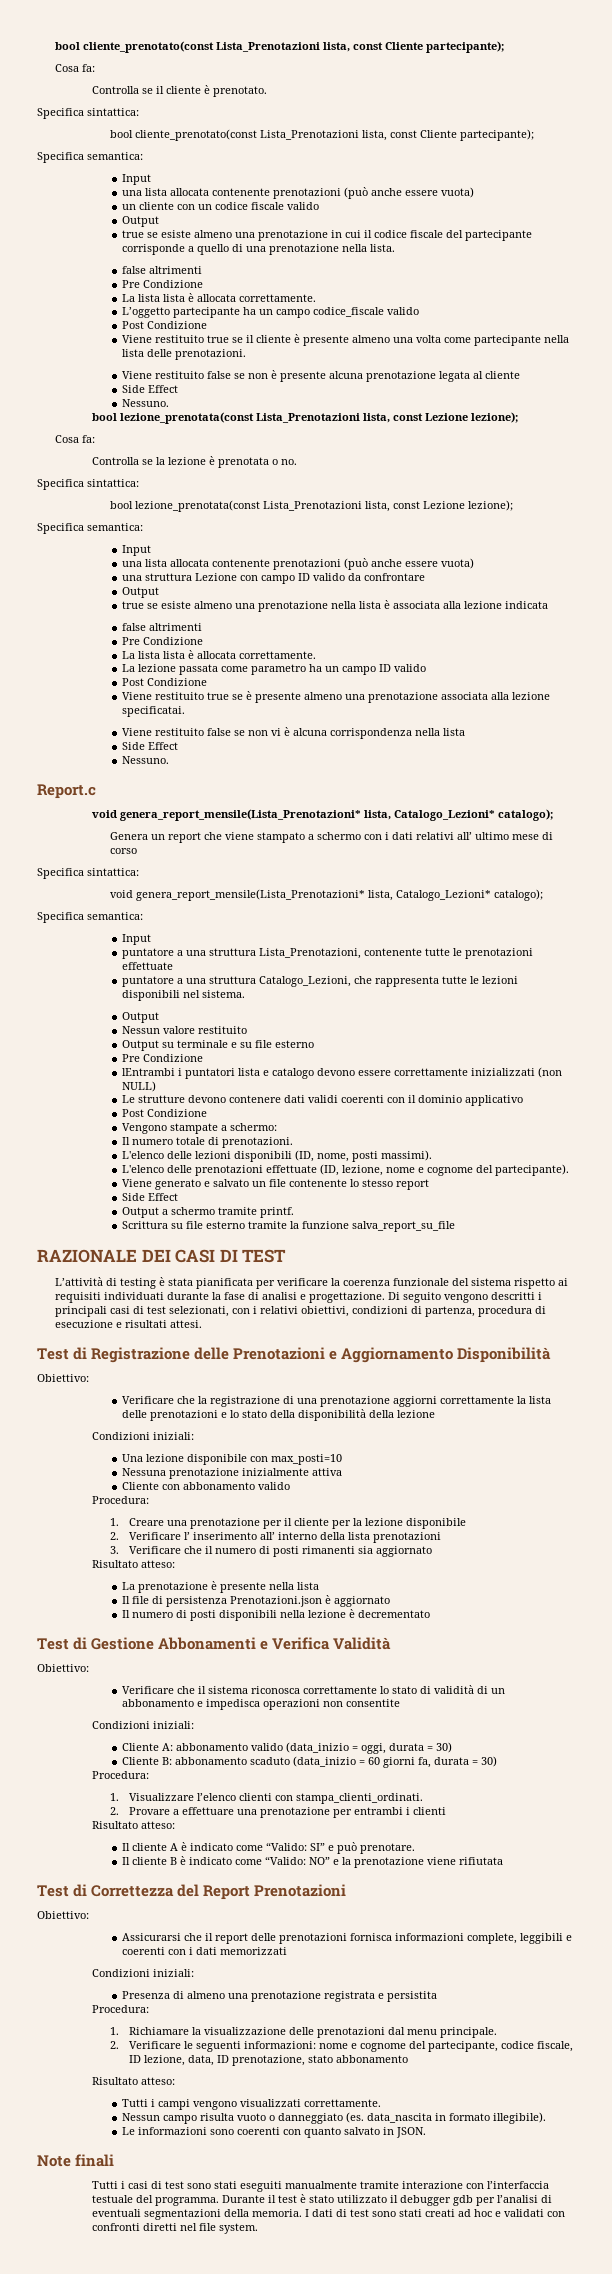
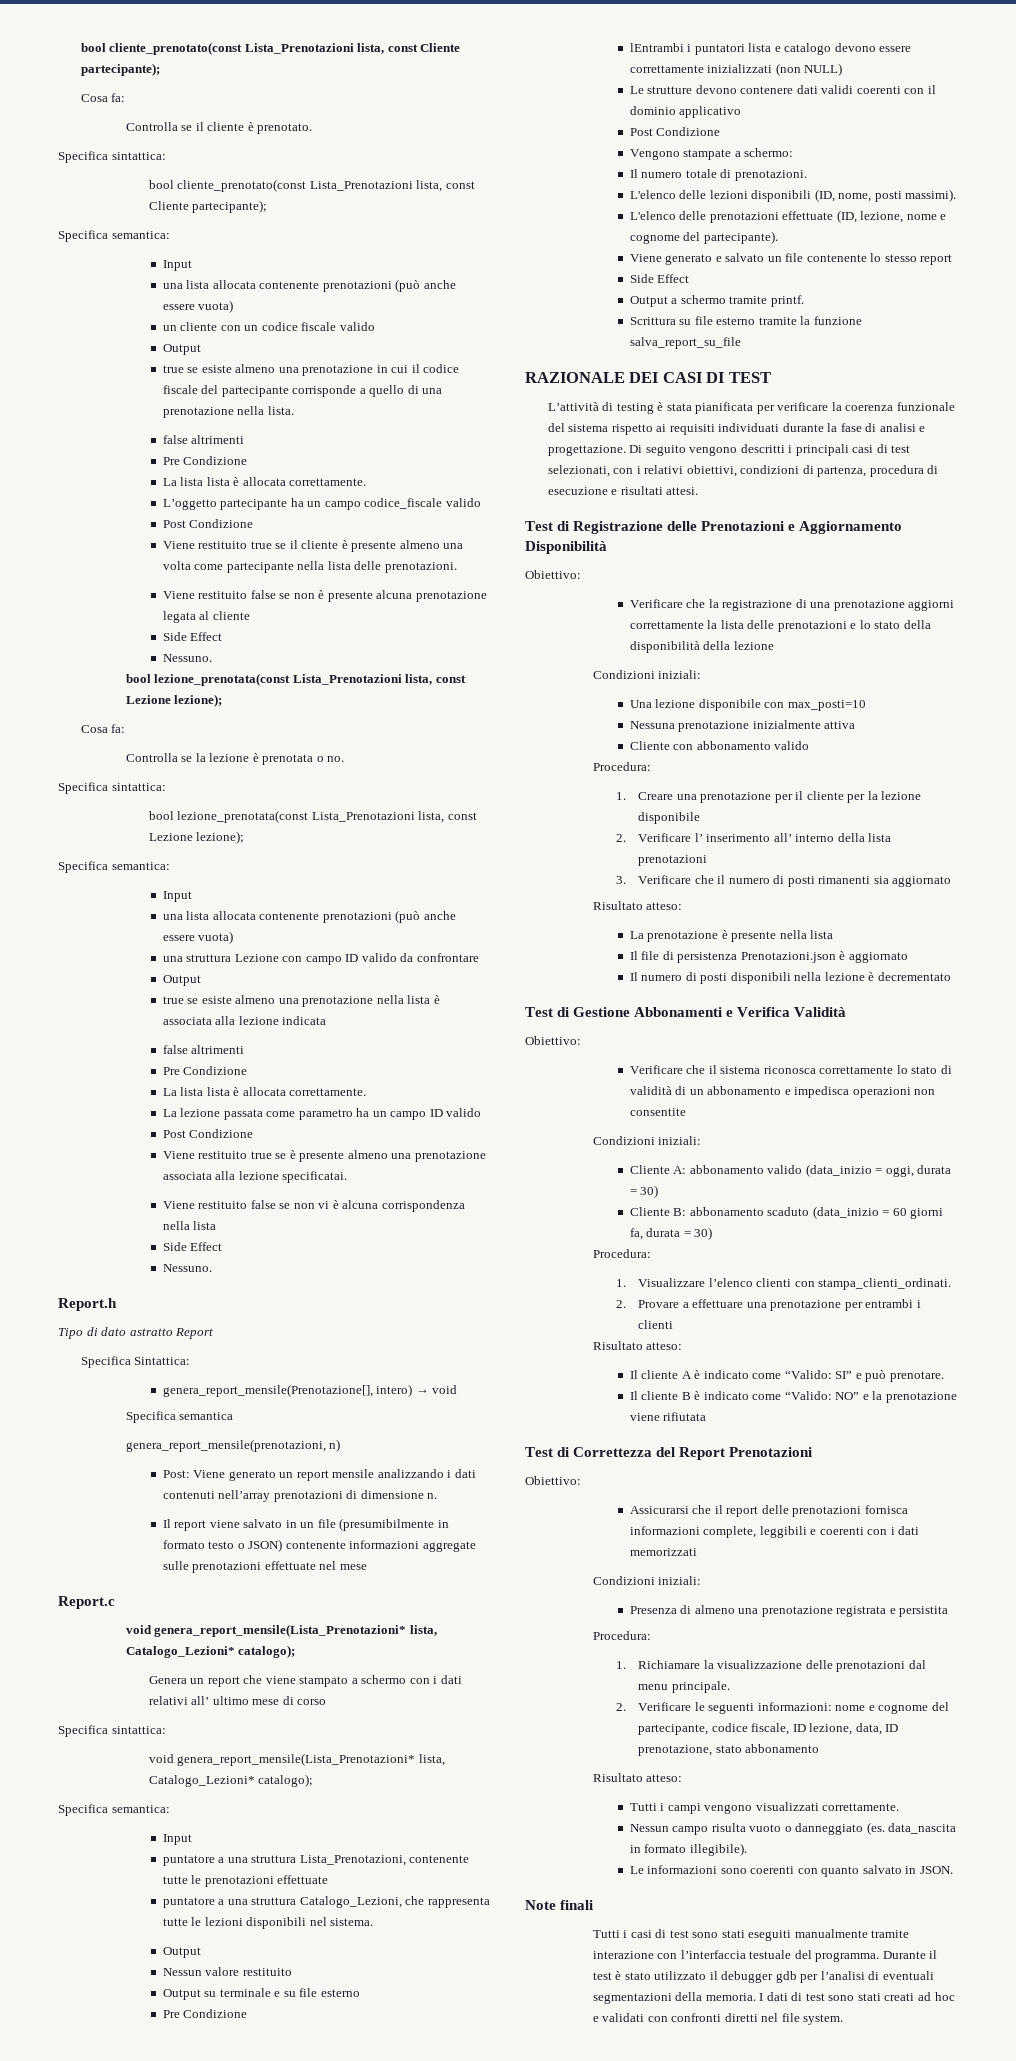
+ Report.h
+ Tipo di dato astratto Report
+ Specifica Sintattica:
+ genera_report_mensile(Prenotazione[], intero) → void
+ Specifica semantica
+ genera_report_mensile(prenotazioni, n)
+ Post: Viene generato un report mensile analizzando i dati contenuti nell’array prenotazioni di dimensione n.
+ Il report viene salvato in un file (presumibilmente in formato testo o JSON) contenente informazioni aggregate sulle prenotazioni effettuate nel mese

